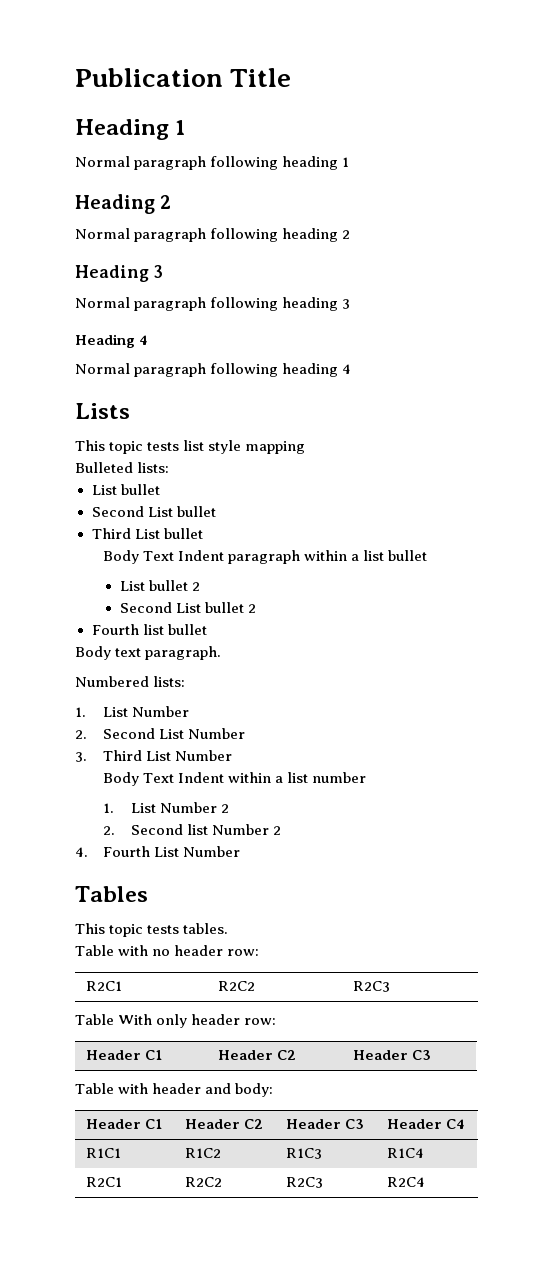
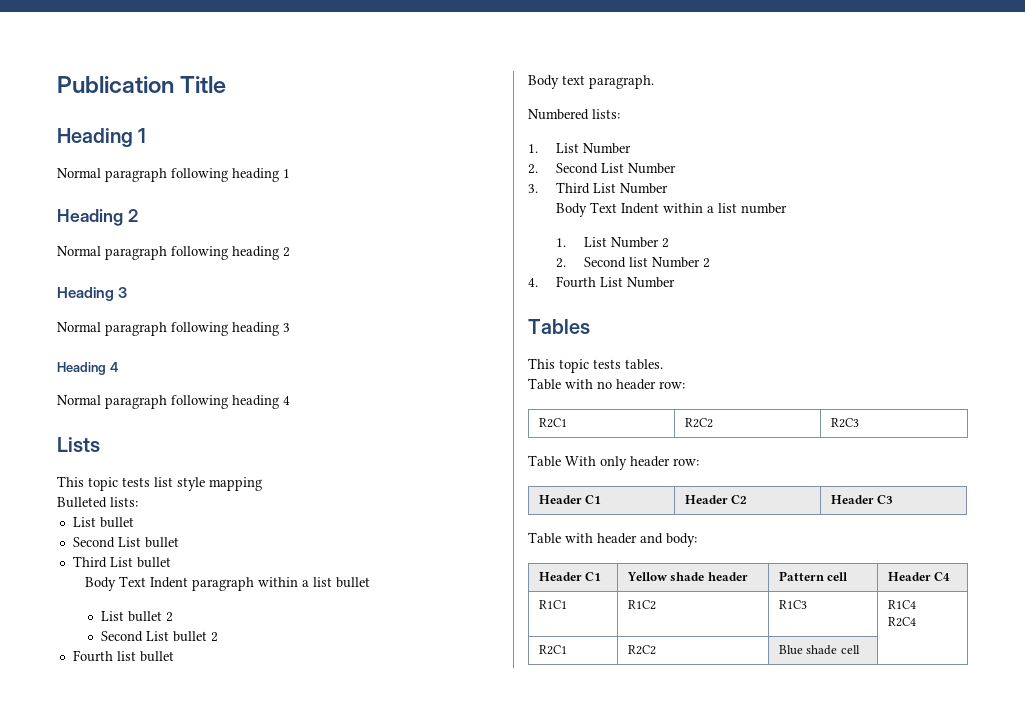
- Header C1 | Header C2 | Header C3 | Header C4
+ Header C1 | Yellow shade header | Pattern cell | Header C4
  R1C1 | R1C2 | R1C3 | R1C4
- R2C1 | R2C2 | R2C3 | R2C4
+ R2C4
+ R2C1 | R2C2 | Blue shade cell |

